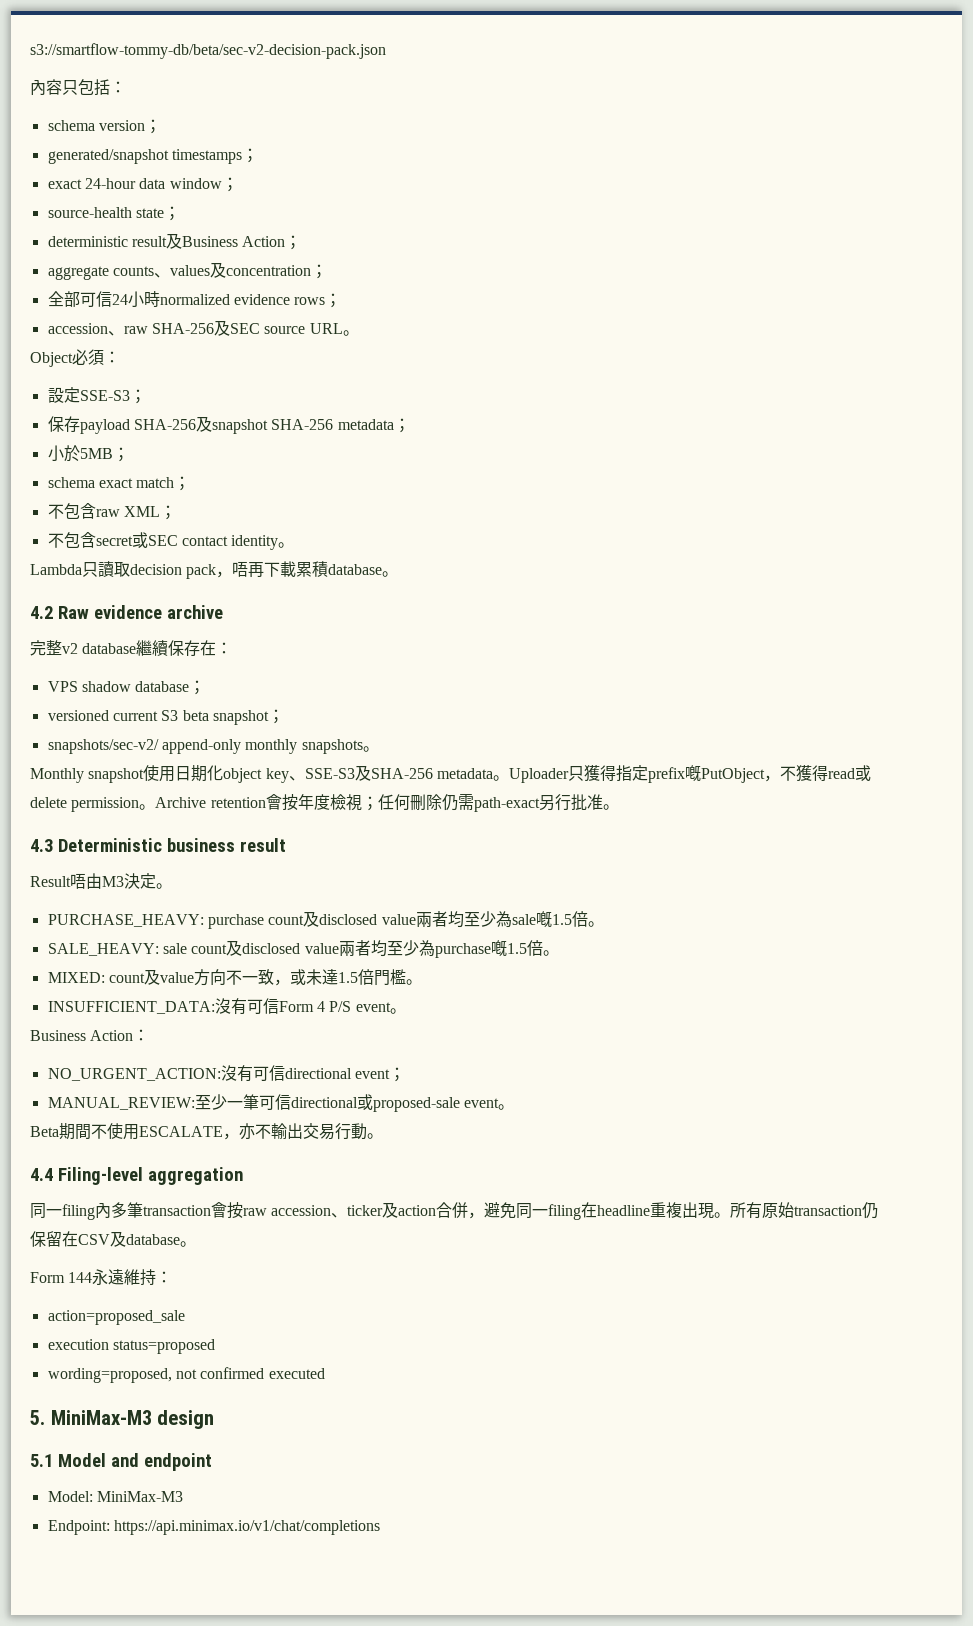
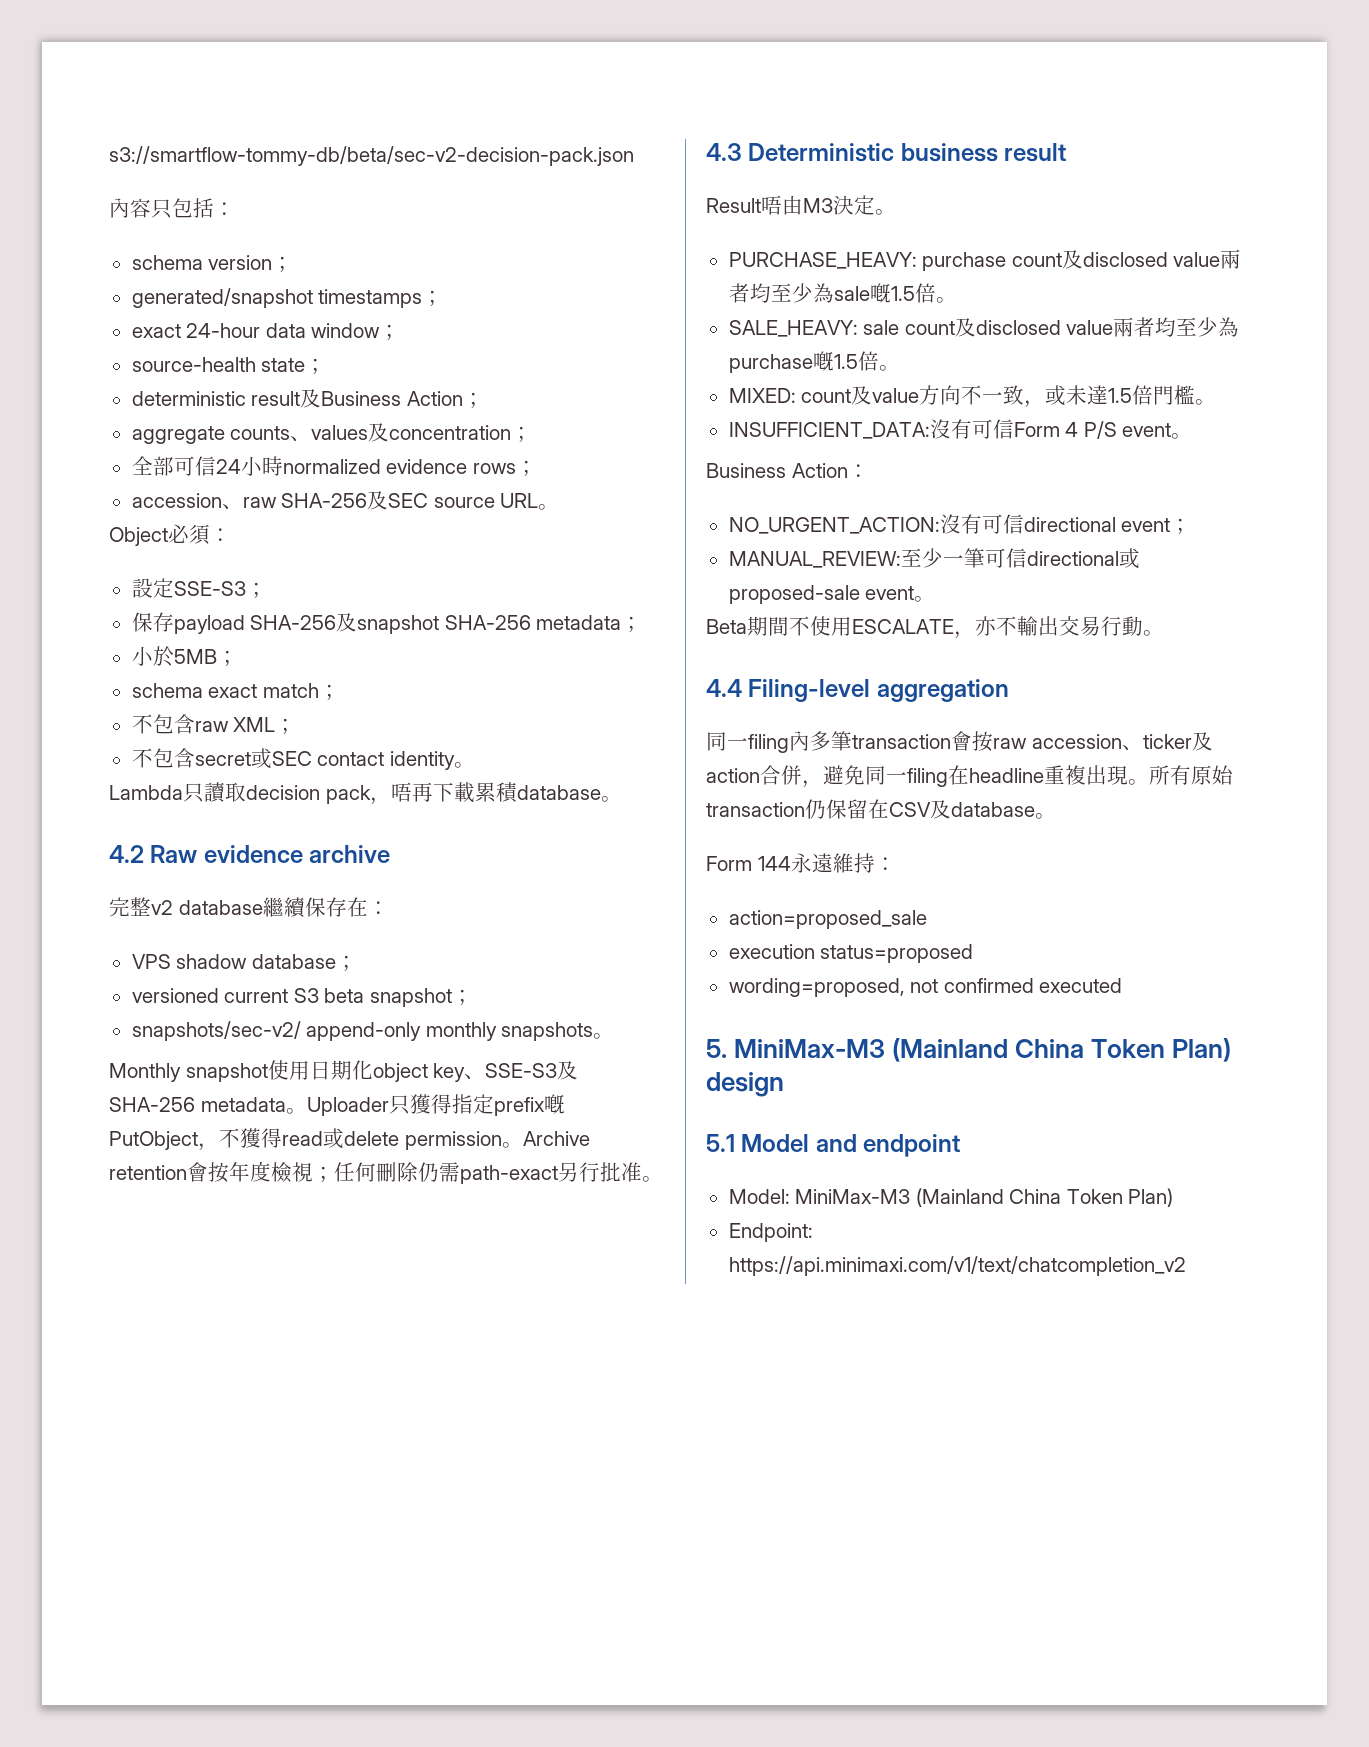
- 5. MiniMax-M3 design
+ 5. MiniMax-M3 (Mainland China Token Plan) design
- Model: MiniMax-M3
+ Model: MiniMax-M3 (Mainland China Token Plan)
- Endpoint: https://api.minimax.io/v1/chat/completions
+ Endpoint: https://api.minimaxi.com/v1/text/chatcompletion_v2

